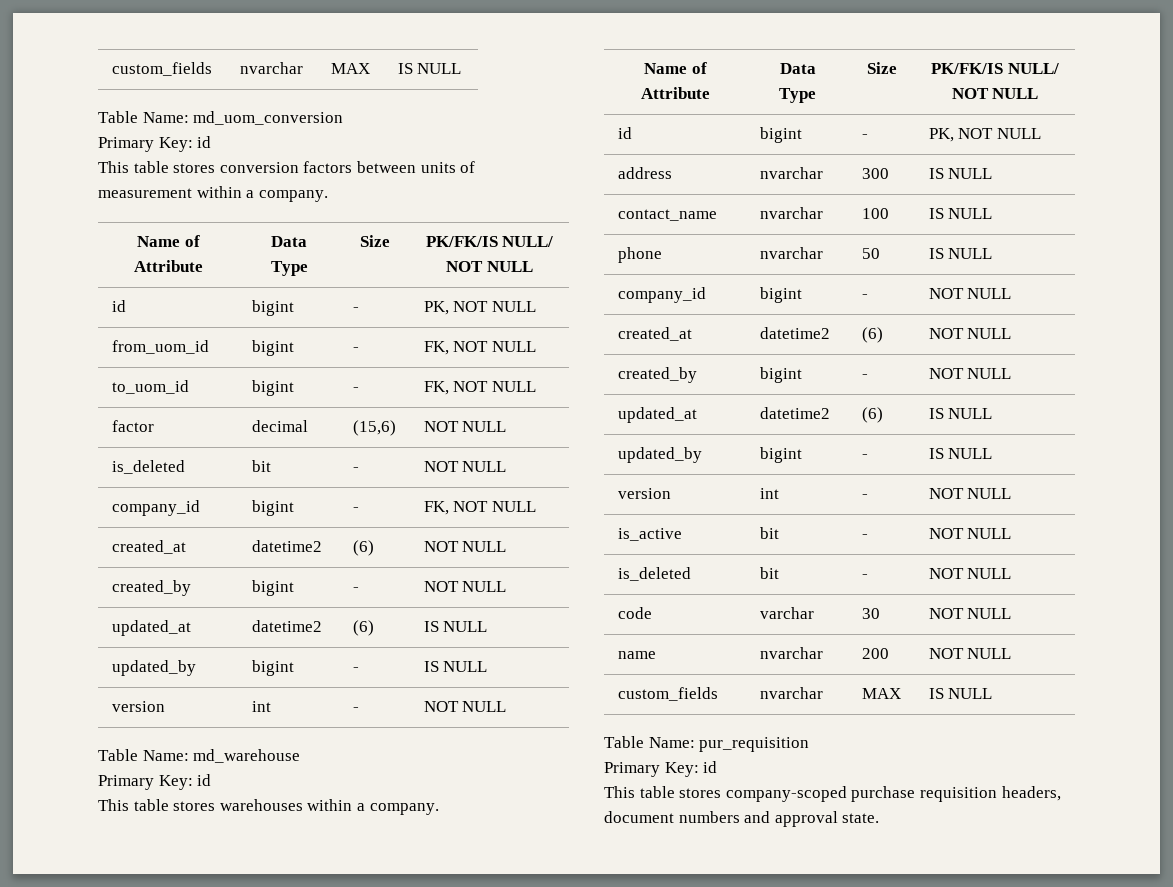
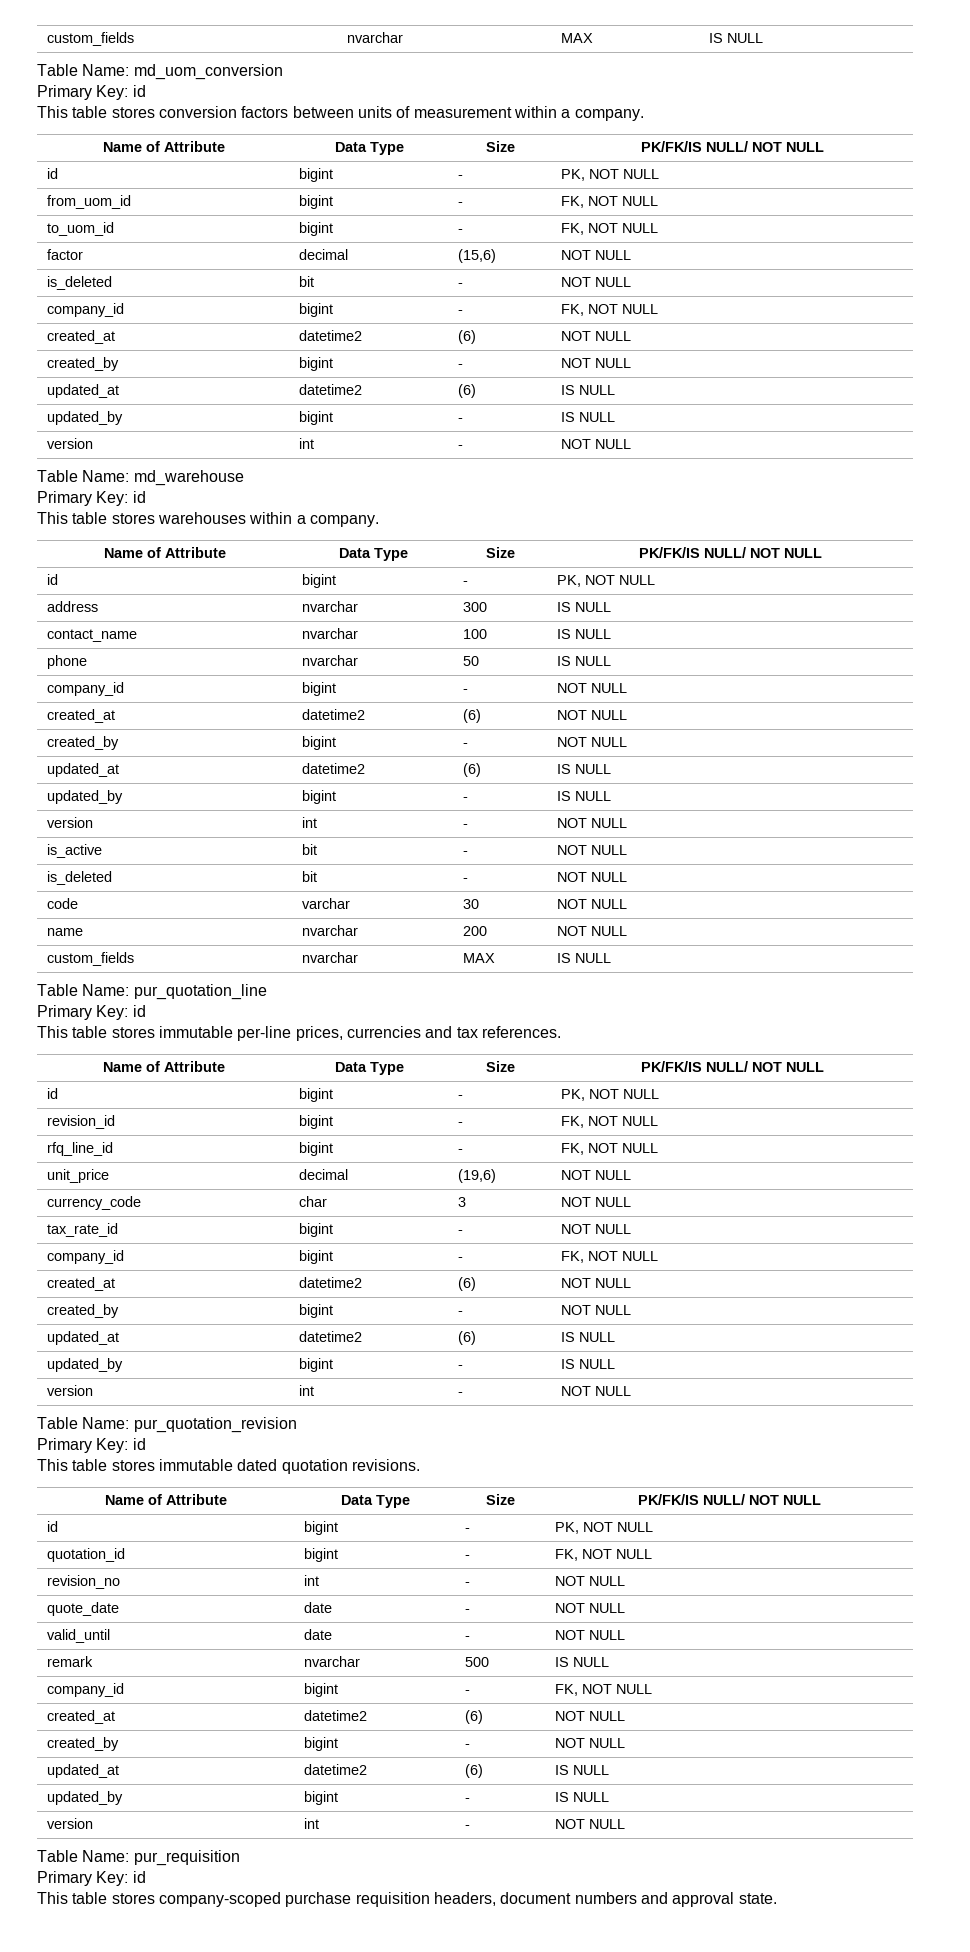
+ Table Name: pur_quotation_line
+ Primary Key: id
+ This table stores immutable per-line prices, currencies and tax references.
+ Name of Attribute | Data Type | Size | PK/FK/IS NULL/ NOT NULL
+ id | bigint | - | PK, NOT NULL
+ revision_id | bigint | - | FK, NOT NULL
+ rfq_line_id | bigint | - | FK, NOT NULL
+ unit_price | decimal | (19,6) | NOT NULL
+ currency_code | char | 3 | NOT NULL
+ tax_rate_id | bigint | - | NOT NULL
+ company_id | bigint | - | FK, NOT NULL
+ created_at | datetime2 | (6) | NOT NULL
+ created_by | bigint | - | NOT NULL
+ updated_at | datetime2 | (6) | IS NULL
+ updated_by | bigint | - | IS NULL
+ version | int | - | NOT NULL
+ Table Name: pur_quotation_revision
+ Primary Key: id
+ This table stores immutable dated quotation revisions.
+ Name of Attribute | Data Type | Size | PK/FK/IS NULL/ NOT NULL
+ id | bigint | - | PK, NOT NULL
+ quotation_id | bigint | - | FK, NOT NULL
+ revision_no | int | - | NOT NULL
+ quote_date | date | - | NOT NULL
+ valid_until | date | - | NOT NULL
+ remark | nvarchar | 500 | IS NULL
+ company_id | bigint | - | FK, NOT NULL
+ created_at | datetime2 | (6) | NOT NULL
+ created_by | bigint | - | NOT NULL
+ updated_at | datetime2 | (6) | IS NULL
+ updated_by | bigint | - | IS NULL
+ version | int | - | NOT NULL

